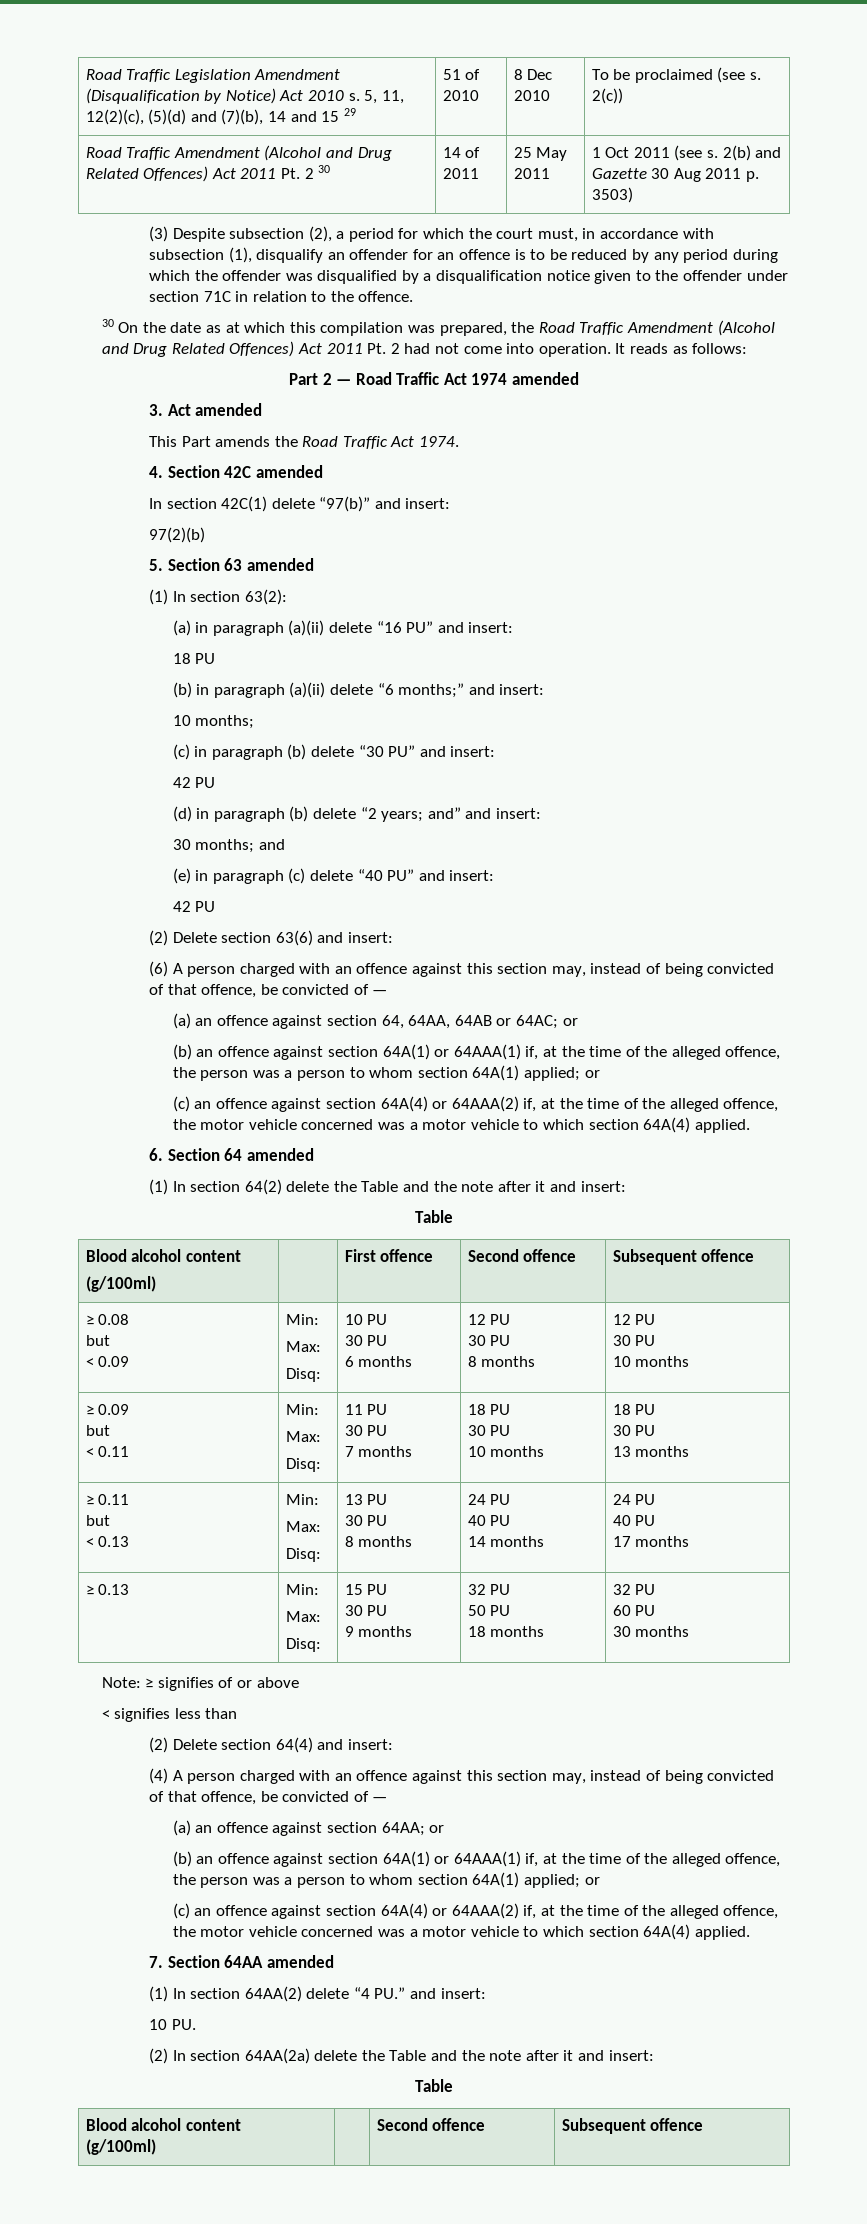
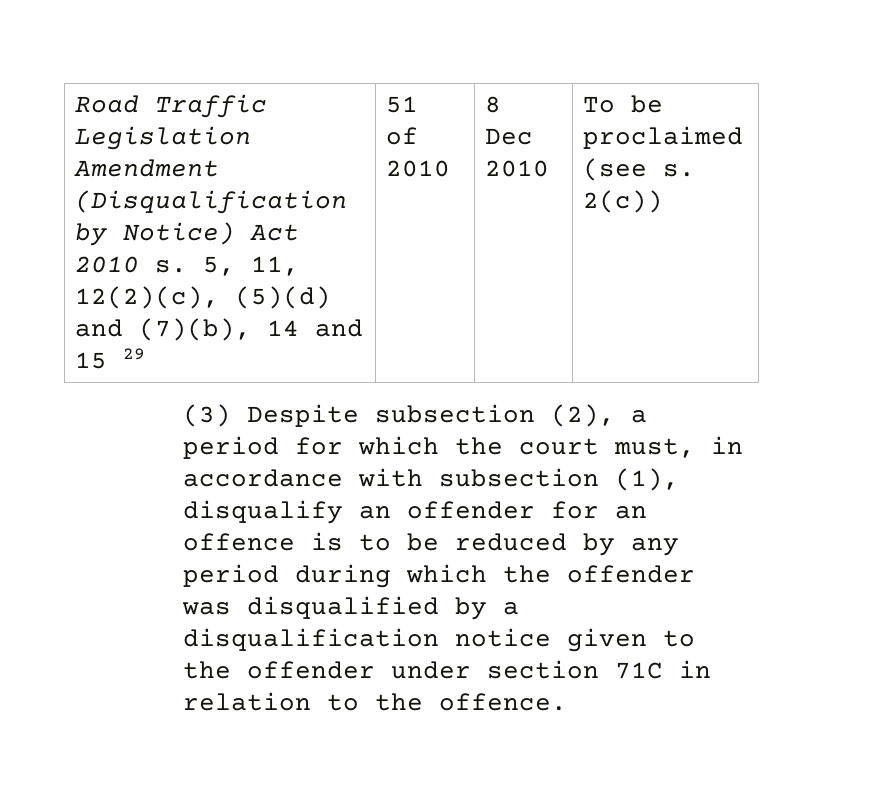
- Road Traffic Amendment (Alcohol and Drug Related Offences) Act 2011 Pt. 2 30 | 14 of 2011 | 25 May 2011 | 1 Oct 2011 (see s. 2(b) and Gazette 30 Aug 2011 p. 3503)
- 30 On the date as at which this compilation was prepared, the Road Traffic Amendment (Alcohol and Drug Related Offences) Act 2011 Pt. 2 had not come into operation. It reads as follows:
- Part 2 — Road Traffic Act 1974 amended
- 3. Act amended
- This Part amends the Road Traffic Act 1974.
- 4. Section 42C amended
- In section 42C(1) delete “97(b)” and insert:
- 97(2)(b)
- 5. Section 63 amended
- (1) In section 63(2):
- (a) in paragraph (a)(ii) delete “16 PU” and insert:
- 18 PU
- (b) in paragraph (a)(ii) delete “6 months;” and insert:
- 10 months;
- (c) in paragraph (b) delete “30 PU” and insert:
- 42 PU
- (d) in paragraph (b) delete “2 years; and” and insert:
- 30 months; and
- (e) in paragraph (c) delete “40 PU” and insert:
- 42 PU
- (2) Delete section 63(6) and insert:
- (6) A person charged with an offence against this section may, instead of being convicted of that offence, be convicted of —
- (a) an offence against section 64, 64AA, 64AB or 64AC; or
- (b) an offence against section 64A(1) or 64AAA(1) if, at the time of the alleged offence, the person was a person to whom section 64A(1) applied; or
- (c) an offence against section 64A(4) or 64AAA(2) if, at the time of the alleged offence, the motor vehicle concerned was a motor vehicle to which section 64A(4) applied.
- 6. Section 64 amended
- (1) In section 64(2) delete the Table and the note after it and insert:
- Table
- Blood alcohol content
- (g/100ml) | | First offence | Second offence | Subsequent offence
- ≥ 0.08
- but
- < 0.09 | Min:
- Max:
- Disq: | 10 PU
- 30 PU
- 6 months | 12 PU
- 30 PU
- 8 months | 12 PU
- 30 PU
- 10 months
- ≥ 0.09
- but
- < 0.11 | Min:
- Max:
- Disq: | 11 PU
- 30 PU
- 7 months | 18 PU
- 30 PU
- 10 months | 18 PU
- 30 PU
- 13 months
- ≥ 0.11
- but
- < 0.13 | Min:
- Max:
- Disq: | 13 PU
- 30 PU
- 8 months | 24 PU
- 40 PU
- 14 months | 24 PU
- 40 PU
- 17 months
- ≥ 0.13 | Min:
- Max:
- Disq: | 15 PU
- 30 PU
- 9 months | 32 PU
- 50 PU
- 18 months | 32 PU
- 60 PU
- 30 months
- Note: ≥ signifies of or above
- < signifies less than
- (2) Delete section 64(4) and insert:
- (4) A person charged with an offence against this section may, instead of being convicted of that offence, be convicted of —
- (a) an offence against section 64AA; or
- (b) an offence against section 64A(1) or 64AAA(1) if, at the time of the alleged offence, the person was a person to whom section 64A(1) applied; or
- (c) an offence against section 64A(4) or 64AAA(2) if, at the time of the alleged offence, the motor vehicle concerned was a motor vehicle to which section 64A(4) applied.
- 7. Section 64AA amended
- (1) In section 64AA(2) delete “4 PU.” and insert:
- 10 PU.
- (2) In section 64AA(2a) delete the Table and the note after it and insert:
- Table
- Blood alcohol content
- (g/100ml) | | Second offence | Subsequent offence

